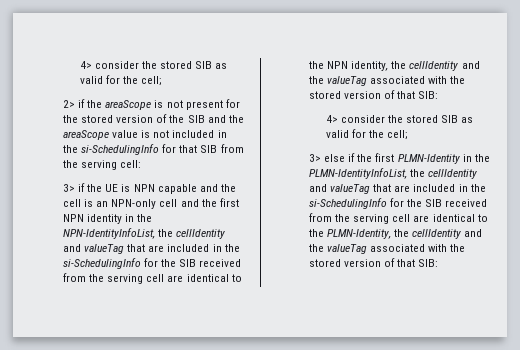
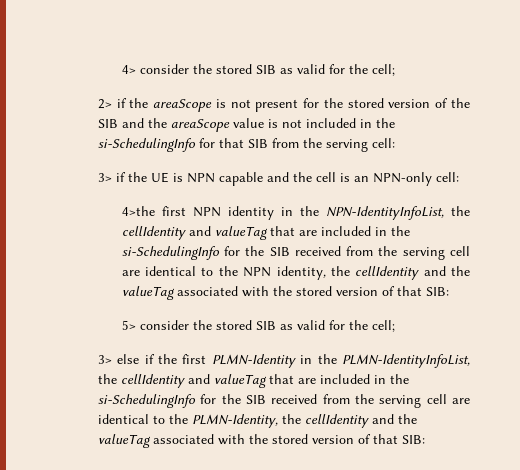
- 3> if the UE is NPN capable and the cell is an NPN-only cell and the first NPN identity in the NPN-IdentityInfoList, the cellIdentity and valueTag that are included in the si-SchedulingInfo for the SIB received from the serving cell are identical to the NPN identity, the cellIdentity and the valueTag associated with the stored version of that SIB:
- 4> consider the stored SIB as valid for the cell;
+ 3> if the UE is NPN capable and the cell is an NPN-only cell:
+ 4>the first NPN identity in the NPN-IdentityInfoList, the cellIdentity and valueTag that are included in the si-SchedulingInfo for the SIB received from the serving cell are identical to the NPN identity, the cellIdentity and the valueTag associated with the stored version of that SIB:
+ 5> consider the stored SIB as valid for the cell;

